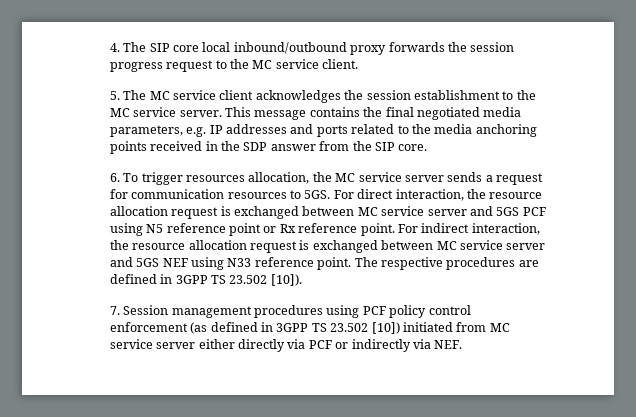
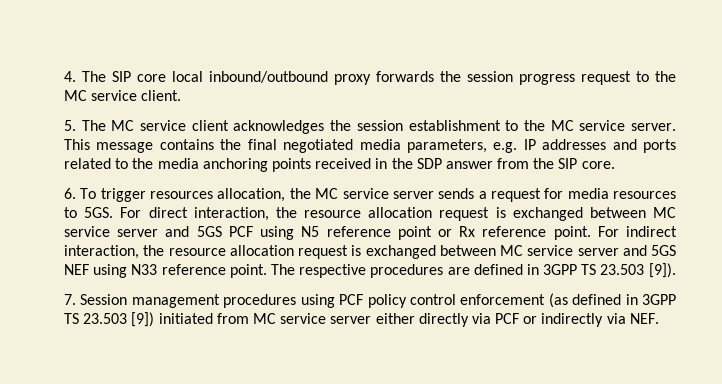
- 6. To trigger resources allocation, the MC service server sends a request for communication resources to 5GS.
+ 6. To trigger resources allocation, the MC service server sends a request for media resources to 5GS.
- The respective procedures are defined in 3GPP TS 23.502 [10]).
+ The respective procedures are defined in 3GPP TS 23.503 [9]).
- 7. Session management procedures using PCF policy control enforcement (as defined in 3GPP TS 23.502 [10]) initiated from MC service server either directly via PCF or indirectly via NEF.
+ 7. Session management procedures using PCF policy control enforcement (as defined in 3GPP TS 23.503 [9]) initiated from MC service server either directly via PCF or indirectly via NEF.

